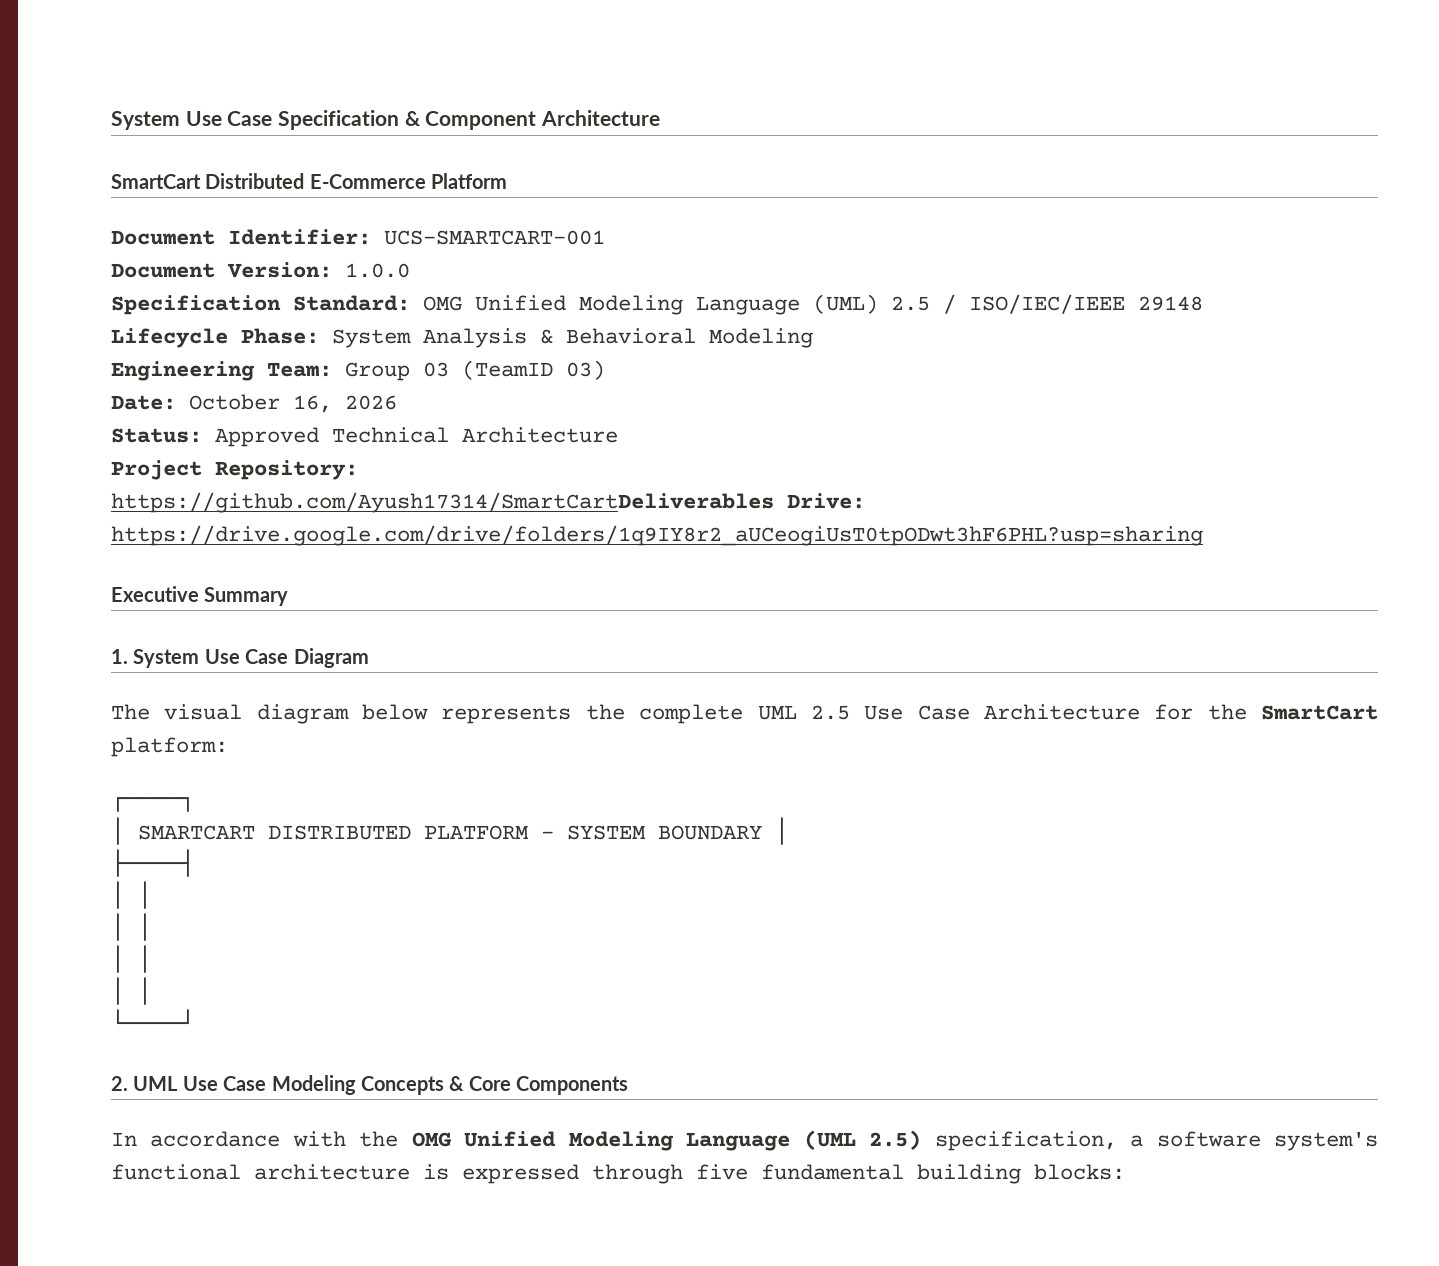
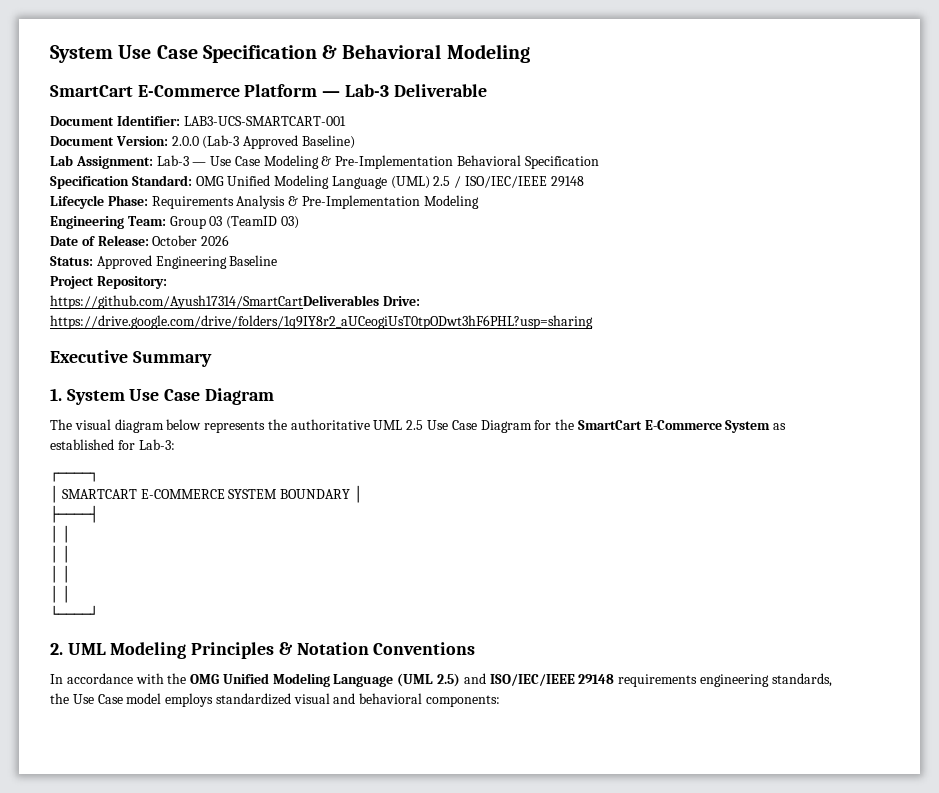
- System Use Case Specification & Component Architecture
- SmartCart Distributed E-Commerce Platform
+ System Use Case Specification & Behavioral Modeling
+ SmartCart E-Commerce Platform — Lab-3 Deliverable
- Document Identifier: UCS-SMARTCART-001
+ Document Identifier: LAB3-UCS-SMARTCART-001
- Document Version: 1.0.0
+ Document Version: 2.0.0 (Lab-3 Approved Baseline)
+ Lab Assignment: Lab-3 — Use Case Modeling & Pre-Implementation Behavioral Specification
- Lifecycle Phase: System Analysis & Behavioral Modeling
+ Lifecycle Phase: Requirements Analysis & Pre-Implementation Modeling
- Date: October 16, 2026
+ Date of Release: October 2026
- Status: Approved Technical Architecture
+ Status: Approved Engineering Baseline
- The visual diagram below represents the complete UML 2.5 Use Case Architecture for the SmartCart platform:
+ The visual diagram below represents the authoritative UML 2.5 Use Case Diagram for the SmartCart E-Commerce System as established for Lab-3:
- │ SMARTCART DISTRIBUTED PLATFORM - SYSTEM BOUNDARY │
+ │ SMARTCART E-COMMERCE SYSTEM BOUNDARY │
- 2. UML Use Case Modeling Concepts & Core Components
+ 2. UML Modeling Principles & Notation Conventions
- In accordance with the OMG Unified Modeling Language (UML 2.5) specification, a software system's functional architecture is expressed through five fundamental building blocks:
+ In accordance with the OMG Unified Modeling Language (UML 2.5) and ISO/IEC/IEEE 29148 requirements engineering standards, the Use Case model employs standardized visual and behavioral components:

